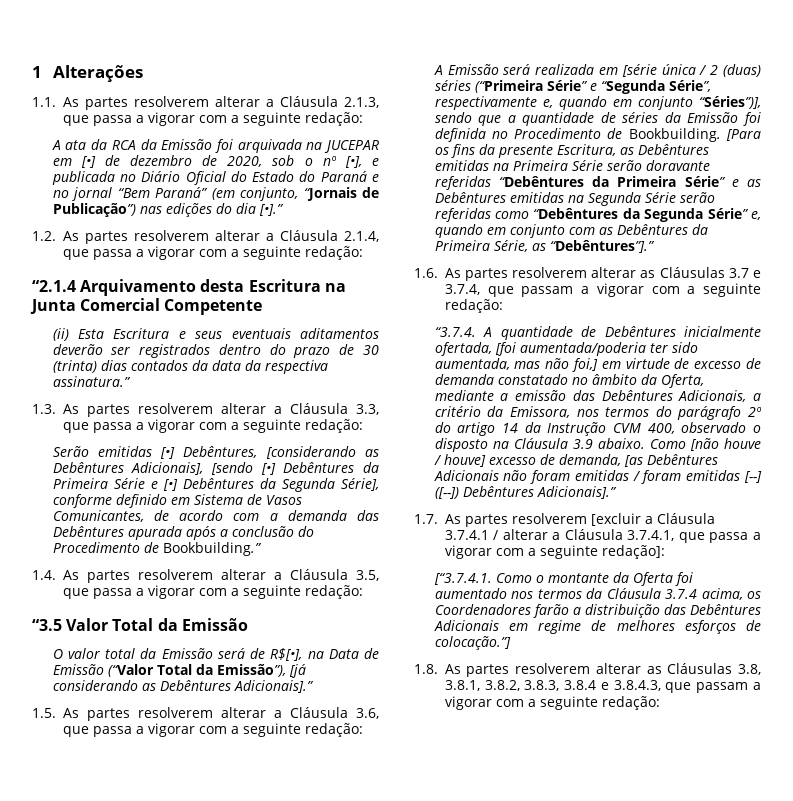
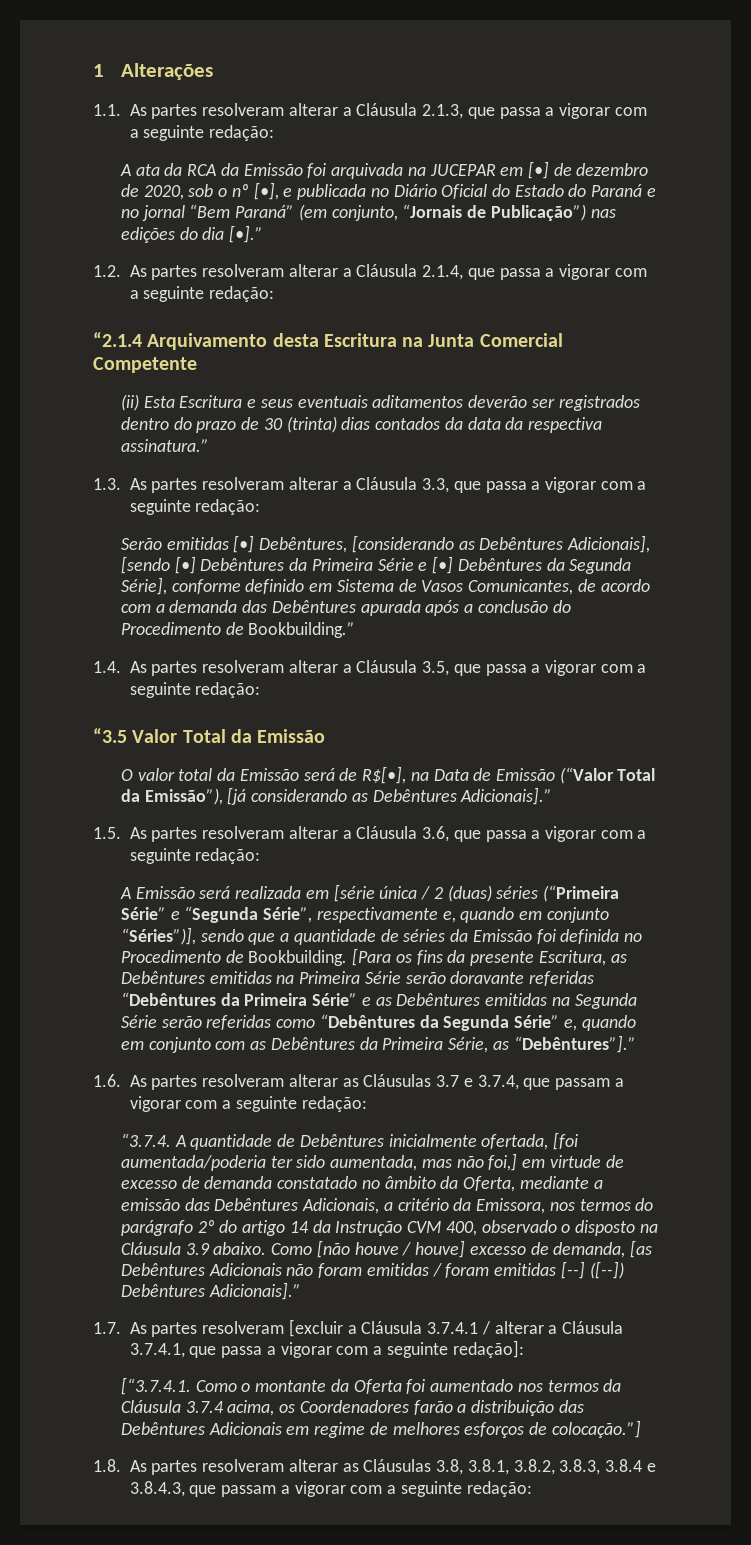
- 1.1. As partes resolverem alterar a Cláusula 2.1.3, que passa a vigorar com a seguinte redação:
+ 1.1. As partes resolveram alterar a Cláusula 2.1.3, que passa a vigorar com a seguinte redação:
- 1.2. As partes resolverem alterar a Cláusula 2.1.4, que passa a vigorar com a seguinte redação:
+ 1.2. As partes resolveram alterar a Cláusula 2.1.4, que passa a vigorar com a seguinte redação:
- 1.3. As partes resolverem alterar a Cláusula 3.3, que passa a vigorar com a seguinte redação:
+ 1.3. As partes resolveram alterar a Cláusula 3.3, que passa a vigorar com a seguinte redação:
- 1.4. As partes resolverem alterar a Cláusula 3.5, que passa a vigorar com a seguinte redação:
+ 1.4. As partes resolveram alterar a Cláusula 3.5, que passa a vigorar com a seguinte redação:
- 1.5. As partes resolverem alterar a Cláusula 3.6, que passa a vigorar com a seguinte redação:
+ 1.5. As partes resolveram alterar a Cláusula 3.6, que passa a vigorar com a seguinte redação:
- 1.6. As partes resolverem alterar as Cláusulas 3.7 e 3.7.4, que passam a vigorar com a seguinte redação:
+ 1.6. As partes resolveram alterar as Cláusulas 3.7 e 3.7.4, que passam a vigorar com a seguinte redação:
- 1.7. As partes resolverem [excluir a Cláusula 3.7.4.1 / alterar a Cláusula 3.7.4.1, que passa a vigorar com a seguinte redação]:
+ 1.7. As partes resolveram [excluir a Cláusula 3.7.4.1 / alterar a Cláusula 3.7.4.1, que passa a vigorar com a seguinte redação]:
- 1.8. As partes resolverem alterar as Cláusulas 3.8, 3.8.1, 3.8.2, 3.8.3, 3.8.4 e 3.8.4.3, que passam a vigorar com a seguinte redação:
+ 1.8. As partes resolveram alterar as Cláusulas 3.8, 3.8.1, 3.8.2, 3.8.3, 3.8.4 e 3.8.4.3, que passam a vigorar com a seguinte redação:

